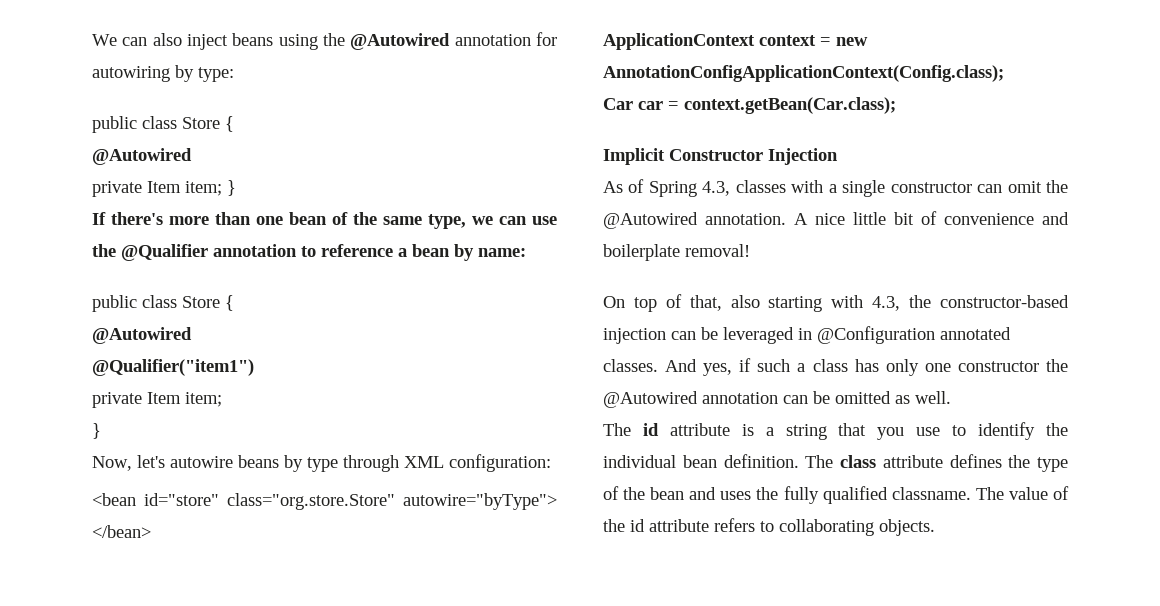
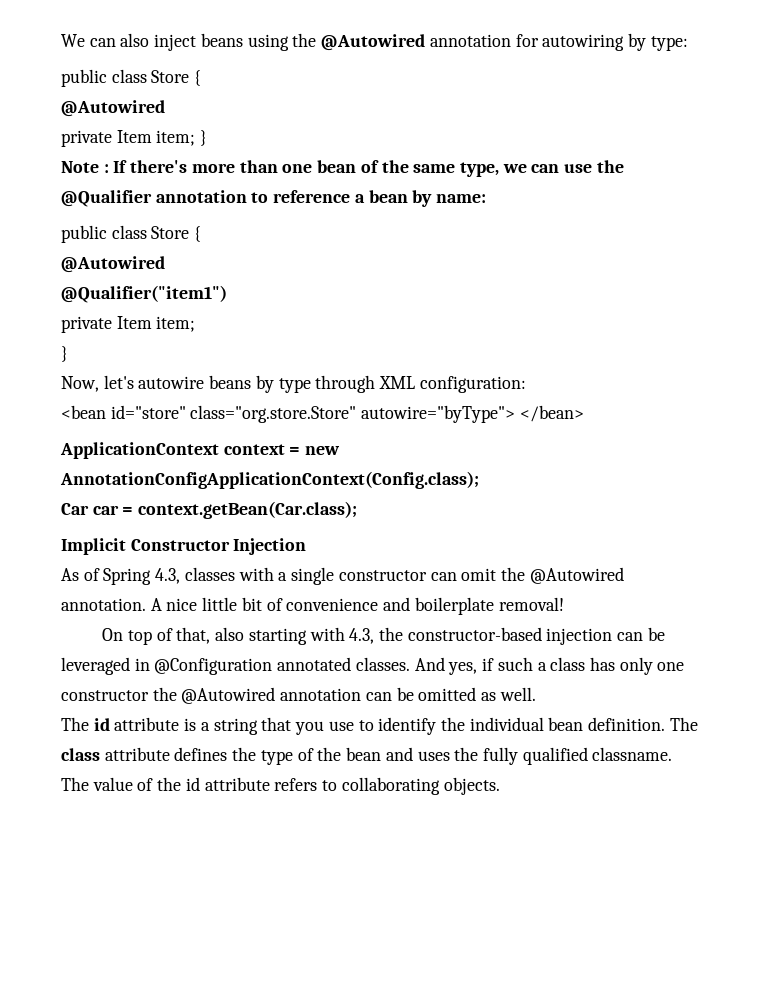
- If there's more than one bean of the same type, we can use the @Qualifier annotation to reference a bean by name:
+ Note : If there's more than one bean of the same type, we can use the @Qualifier annotation to reference a bean by name:

